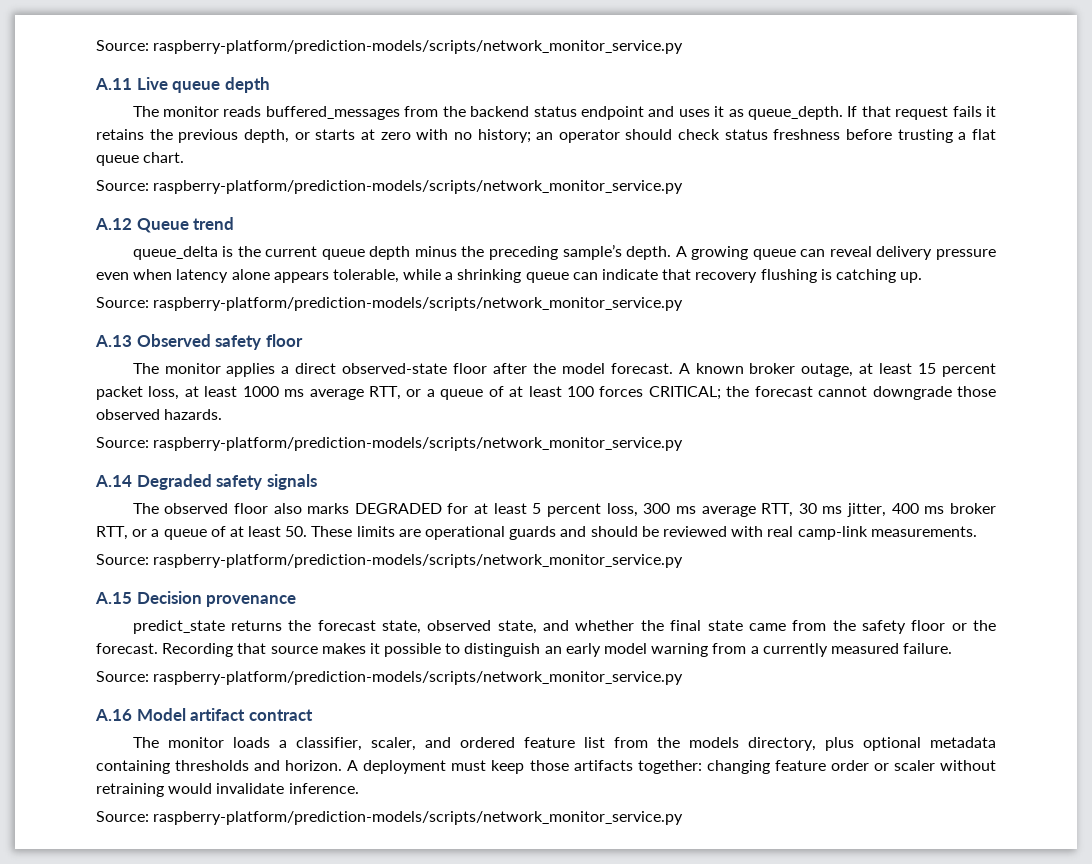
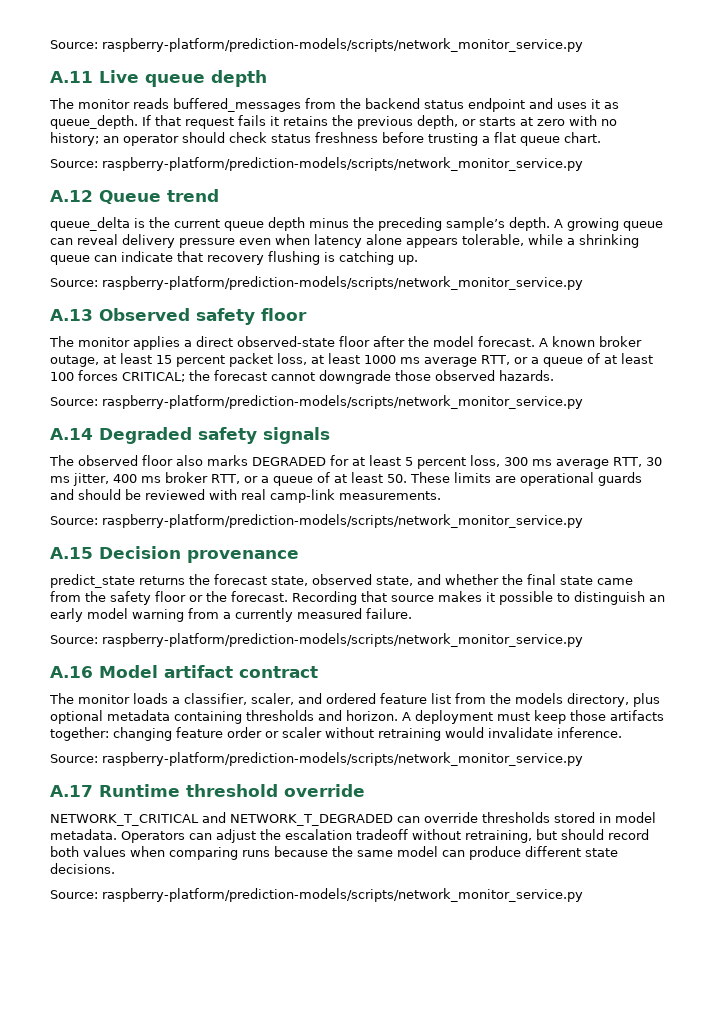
+ A.17 Runtime threshold override
+ NETWORK_T_CRITICAL and NETWORK_T_DEGRADED can override thresholds stored in model metadata. Operators can adjust the escalation tradeoff without retraining, but should record both values when comparing runs because the same model can produce different state decisions.
+ Source: raspberry-platform/prediction-models/scripts/network_monitor_service.py

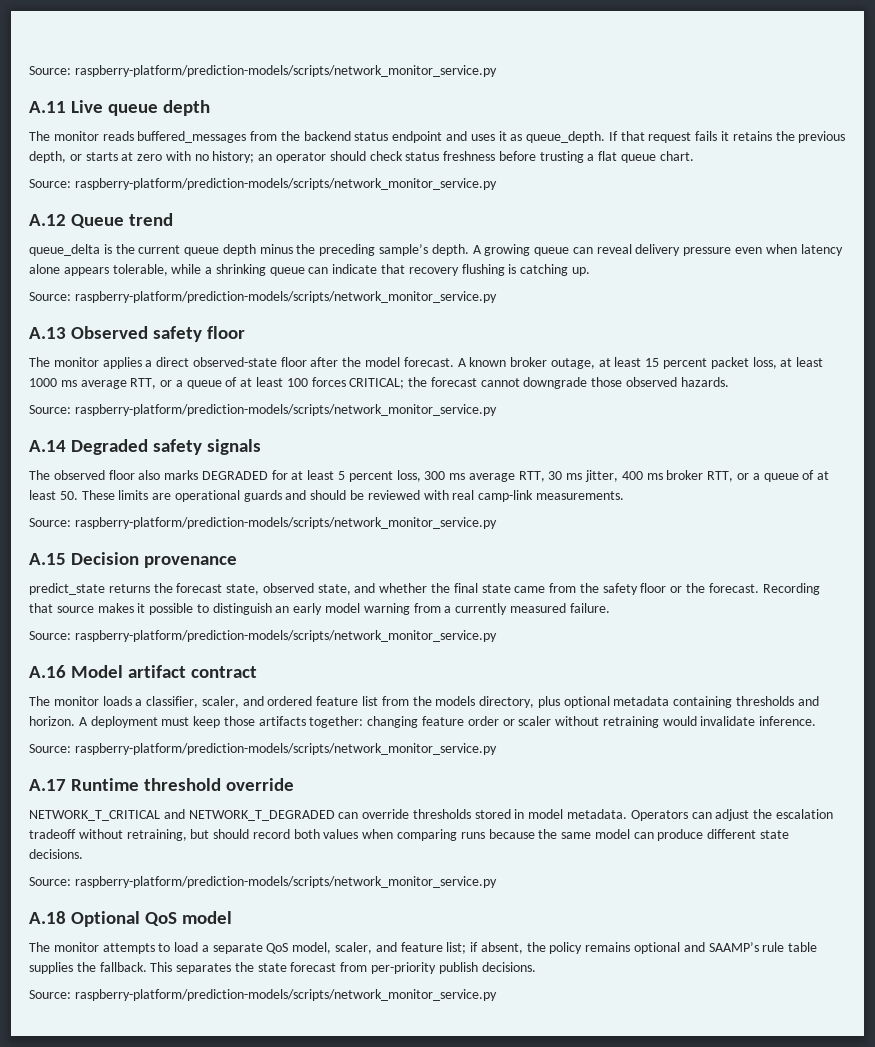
+ A.18 Optional QoS model
+ The monitor attempts to load a separate QoS model, scaler, and feature list; if absent, the policy remains optional and SAAMP’s rule table supplies the fallback. This separates the state forecast from per-priority publish decisions.
+ Source: raspberry-platform/prediction-models/scripts/network_monitor_service.py

